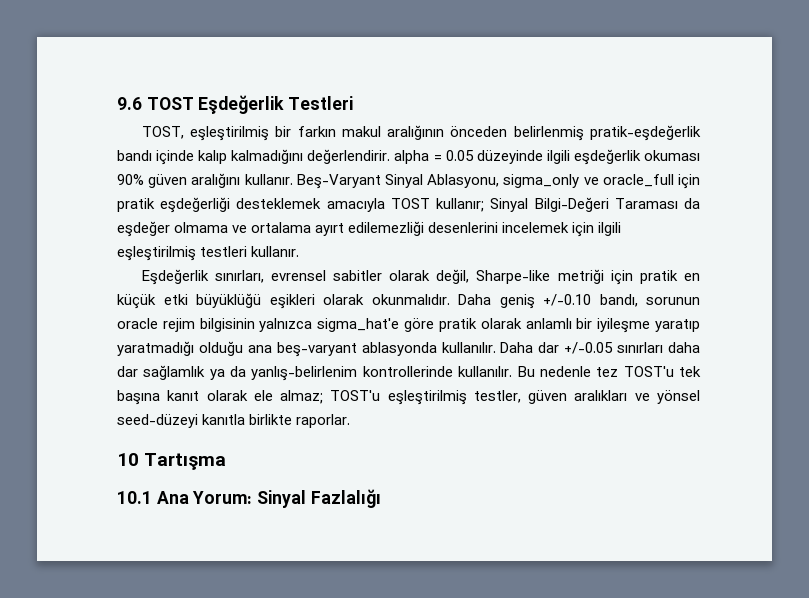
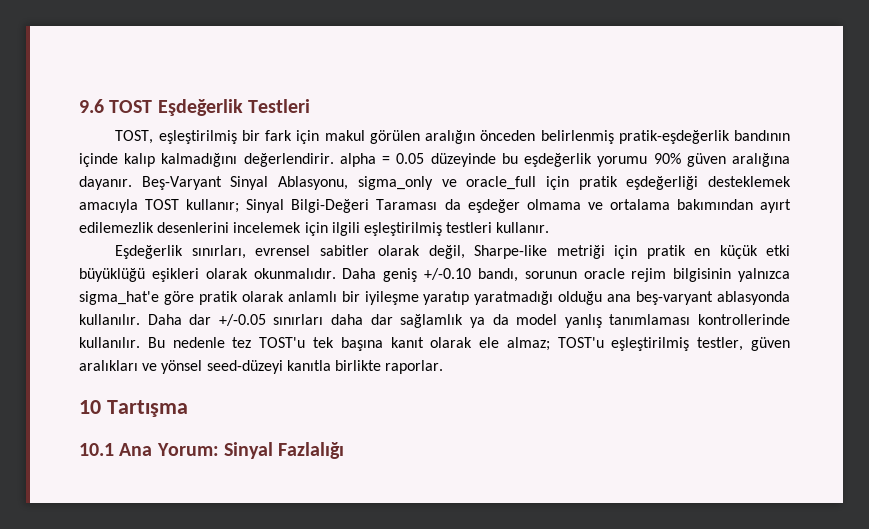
- TOST, eşleştirilmiş bir farkın makul aralığının önceden belirlenmiş pratik-eşdeğerlik bandı içinde kalıp kalmadığını değerlendirir. alpha = 0.05 düzeyinde ilgili eşdeğerlik okuması 90% güven aralığını kullanır.
+ TOST, eşleştirilmiş bir fark için makul görülen aralığın önceden belirlenmiş pratik-eşdeğerlik bandının içinde kalıp kalmadığını değerlendirir. alpha = 0.05 düzeyinde bu eşdeğerlik yorumu 90% güven aralığına dayanır.
- Beş-Varyant Sinyal Ablasyonu, sigma_only ve oracle_full için pratik eşdeğerliği desteklemek amacıyla TOST kullanır; Sinyal Bilgi-Değeri Taraması da eşdeğer olmama ve ortalama ayırt edilemezliği desenlerini incelemek için ilgili eşleştirilmiş testleri kullanır.
+ Beş-Varyant Sinyal Ablasyonu, sigma_only ve oracle_full için pratik eşdeğerliği desteklemek amacıyla TOST kullanır; Sinyal Bilgi-Değeri Taraması da eşdeğer olmama ve ortalama bakımından ayırt edilemezlik desenlerini incelemek için ilgili eşleştirilmiş testleri kullanır.
- Daha dar +/-0.05 sınırları daha dar sağlamlık ya da yanlış-belirlenim kontrollerinde kullanılır.
+ Daha dar +/-0.05 sınırları daha dar sağlamlık ya da model yanlış tanımlaması kontrollerinde kullanılır.

